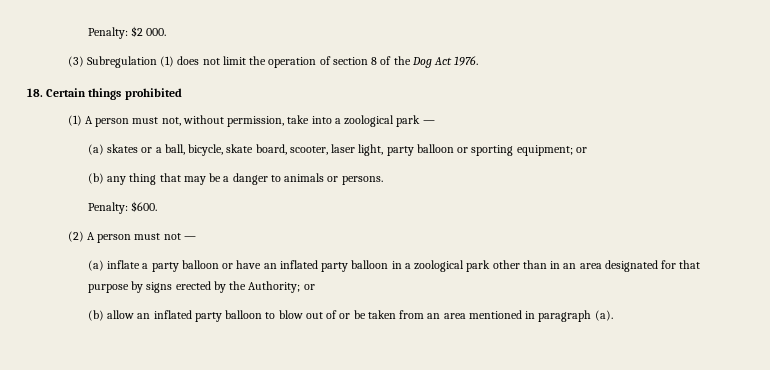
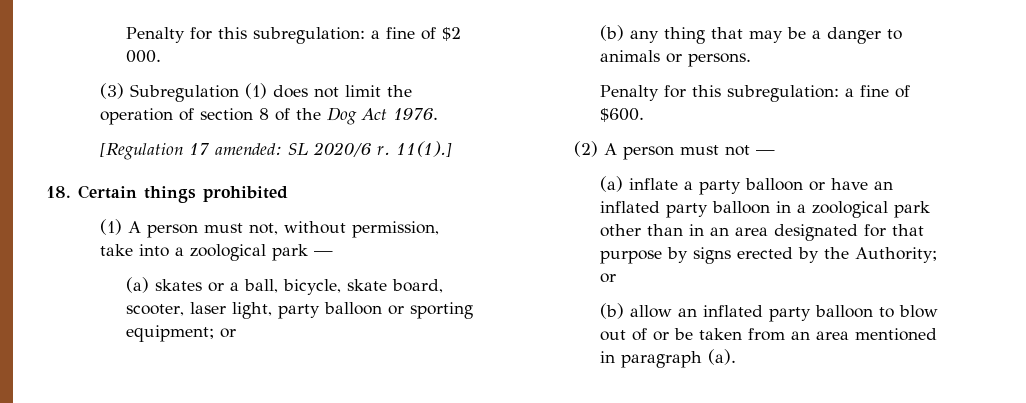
- Penalty: $2 000.
+ Penalty for this subregulation: a fine of $2 000.
+ [Regulation 17 amended: SL 2020/6 r. 11(1).]
- Penalty: $600.
+ Penalty for this subregulation: a fine of $600.

